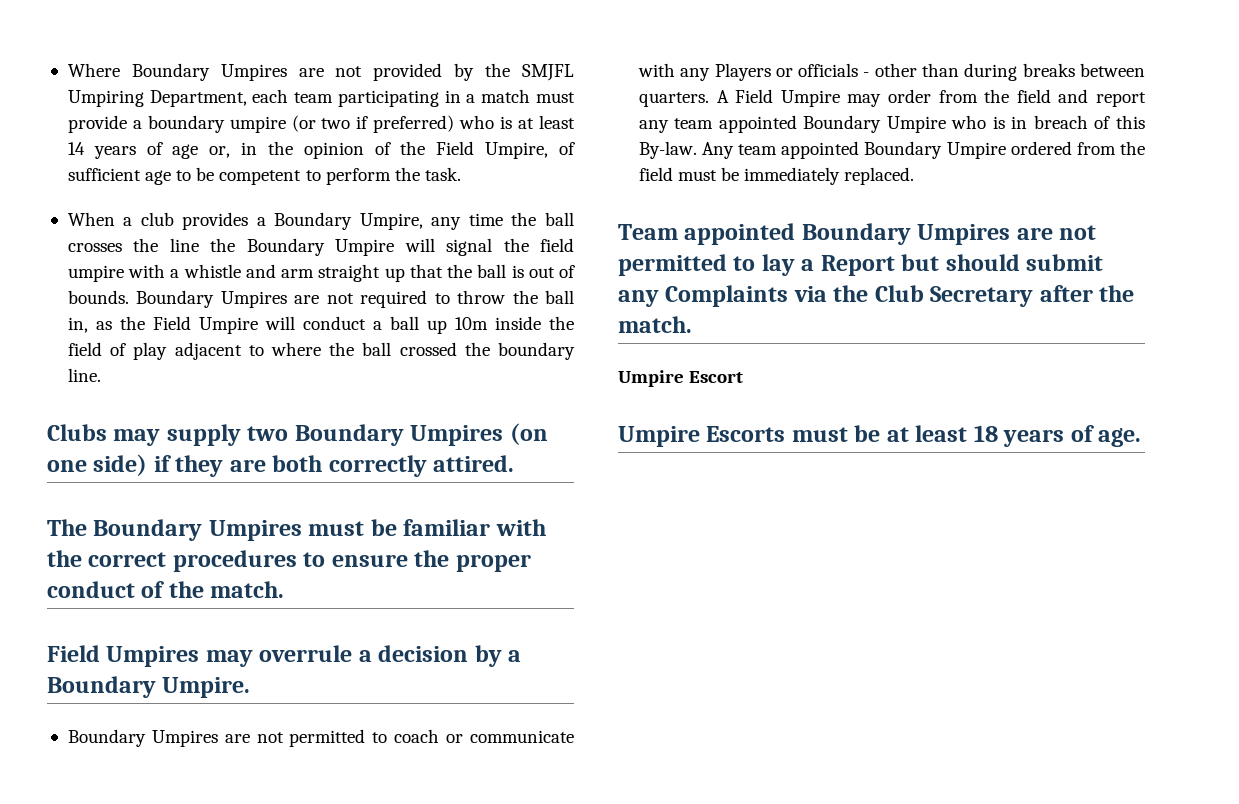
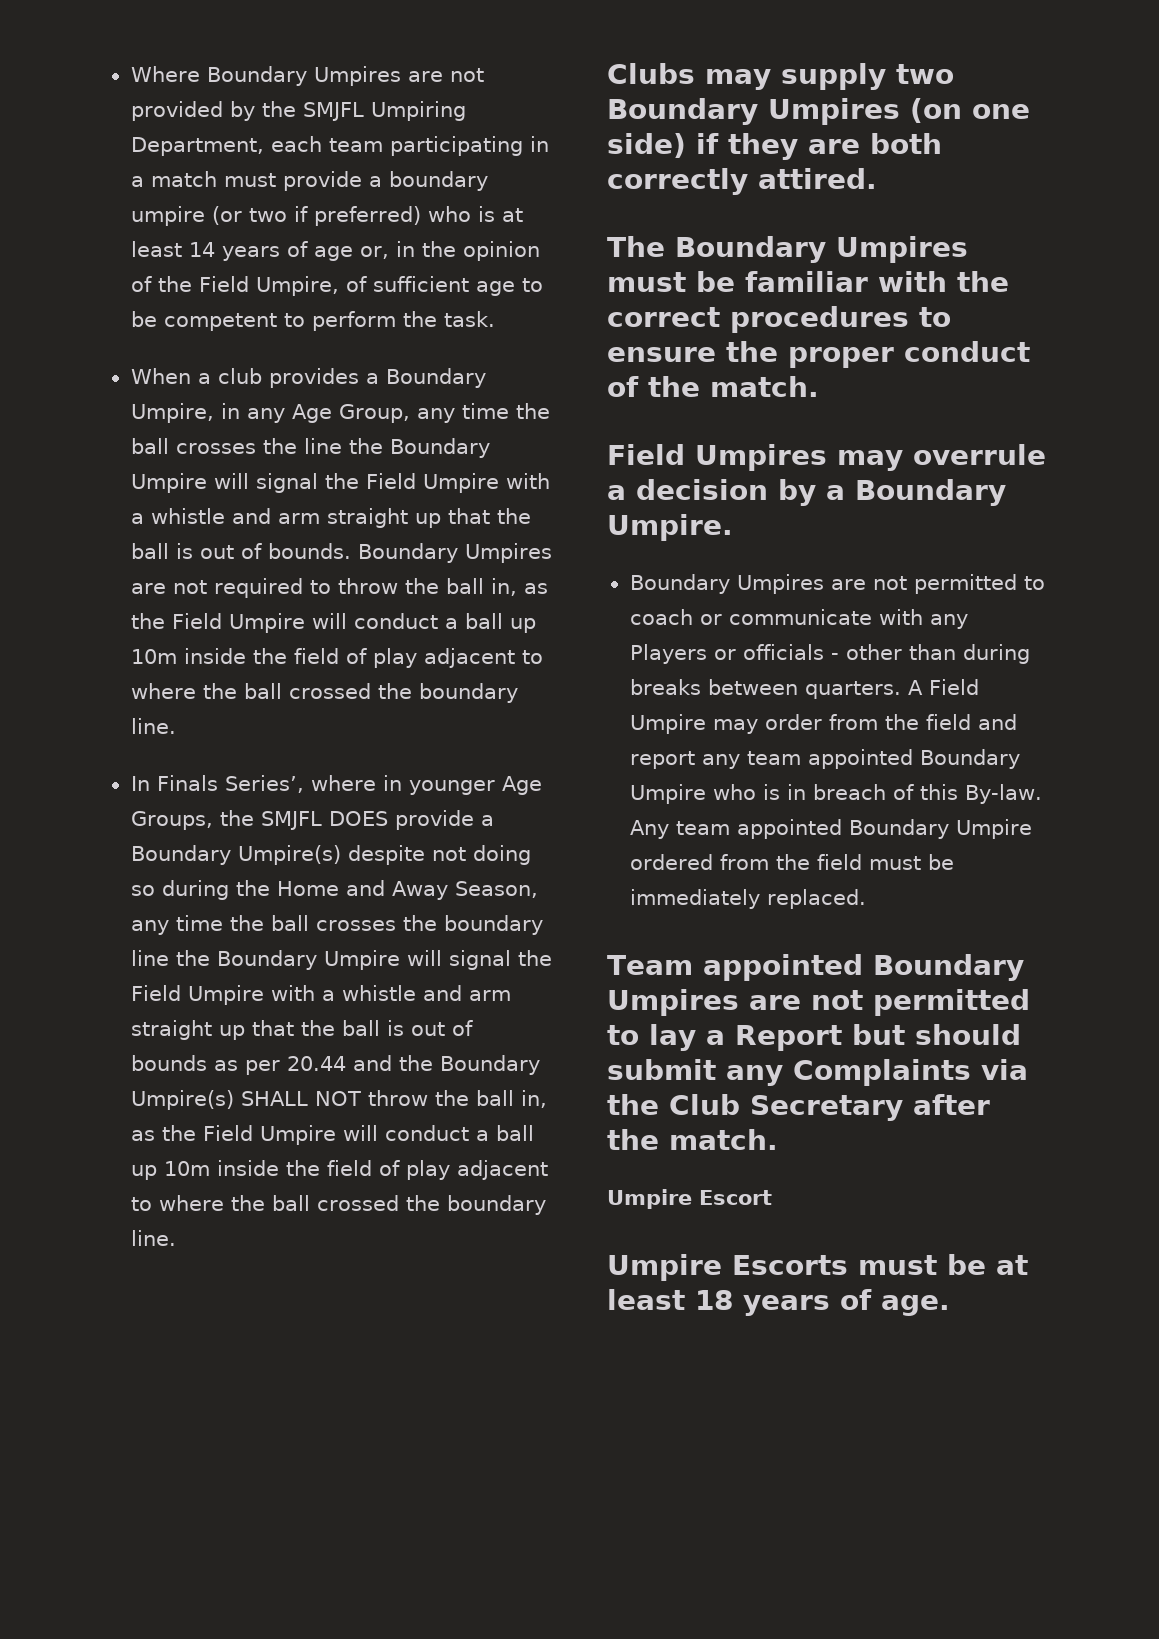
- When a club provides a Boundary Umpire, any time the ball crosses the line the Boundary Umpire will signal the field umpire with a whistle and arm straight up that the ball is out of bounds.
+ When a club provides a Boundary Umpire, in any Age Group, any time the ball crosses the line the Boundary Umpire will signal the Field Umpire with a whistle and arm straight up that the ball is out of bounds.
+ In Finals Series’, where in younger Age Groups, the SMJFL DOES provide a Boundary Umpire(s) despite not doing so during the Home and Away Season, any time the ball crosses the boundary line the Boundary Umpire will signal the Field Umpire with a whistle and arm straight up that the ball is out of bounds as per 20.44 and the Boundary Umpire(s) SHALL NOT throw the ball in, as the Field Umpire will conduct a ball up 10m inside the field of play adjacent to where the ball crossed the boundary line.

